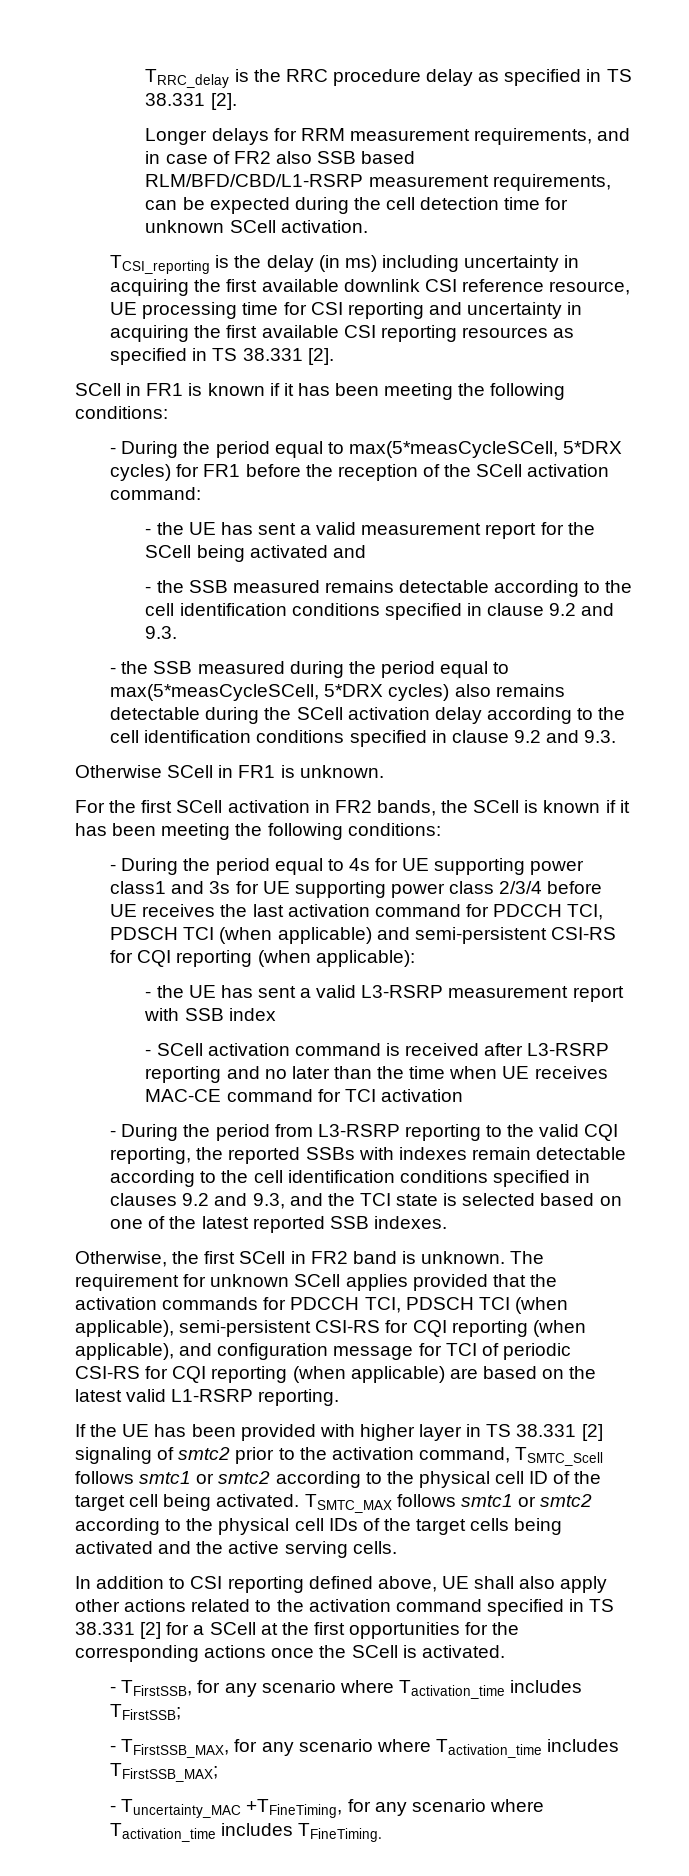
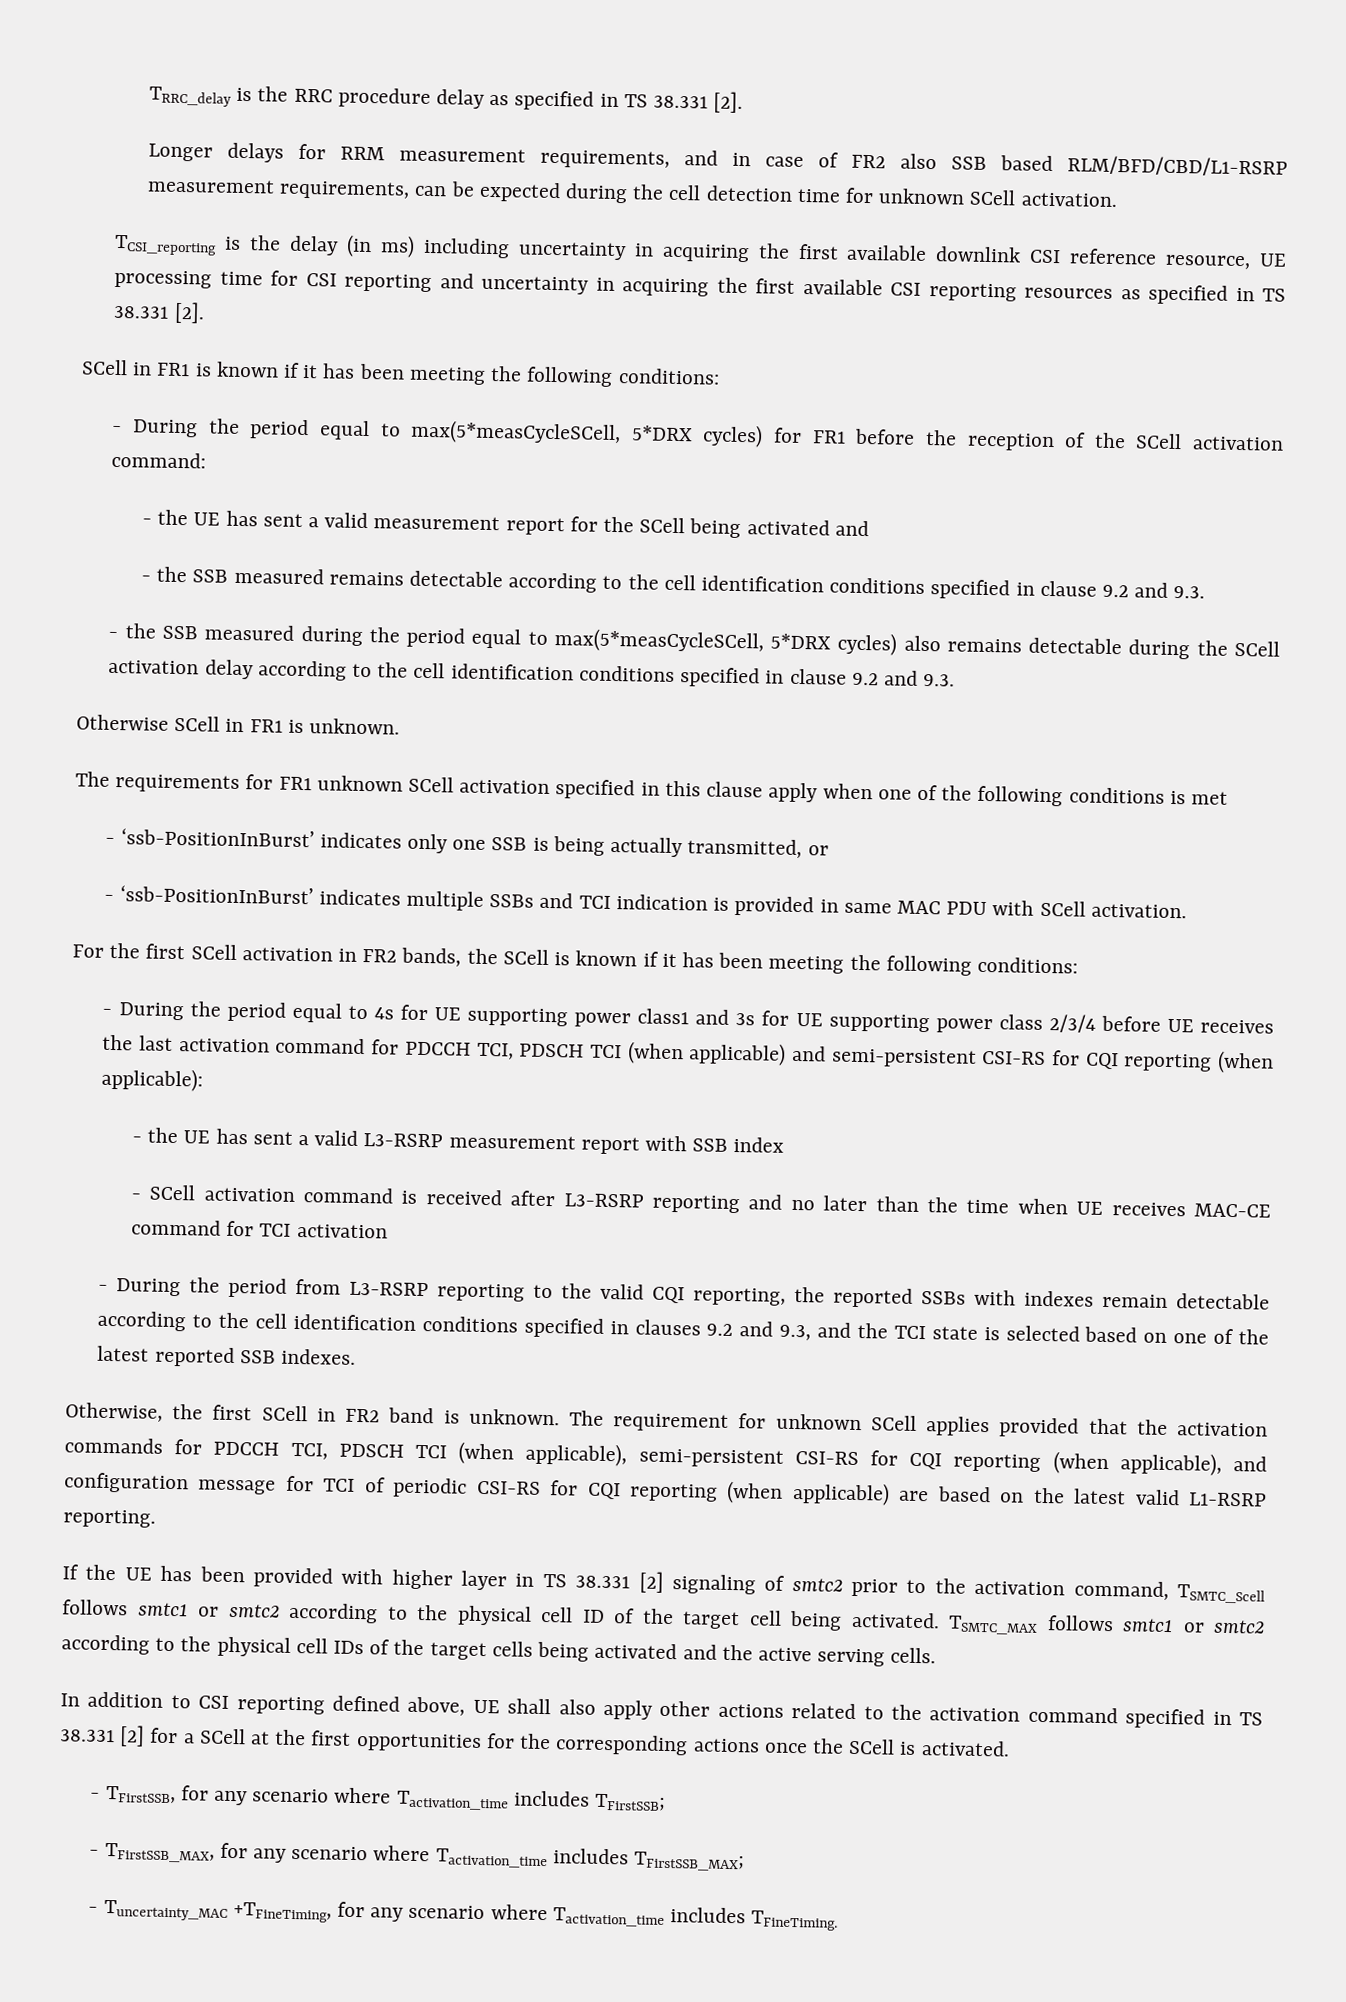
+ The requirements for FR1 unknown SCell activation specified in this clause apply when one of the following conditions is met
+ - ‘ssb-PositionInBurst’ indicates only one SSB is being actually transmitted, or
+ - ‘ssb-PositionInBurst’ indicates multiple SSBs and TCI indication is provided in same MAC PDU with SCell activation.

